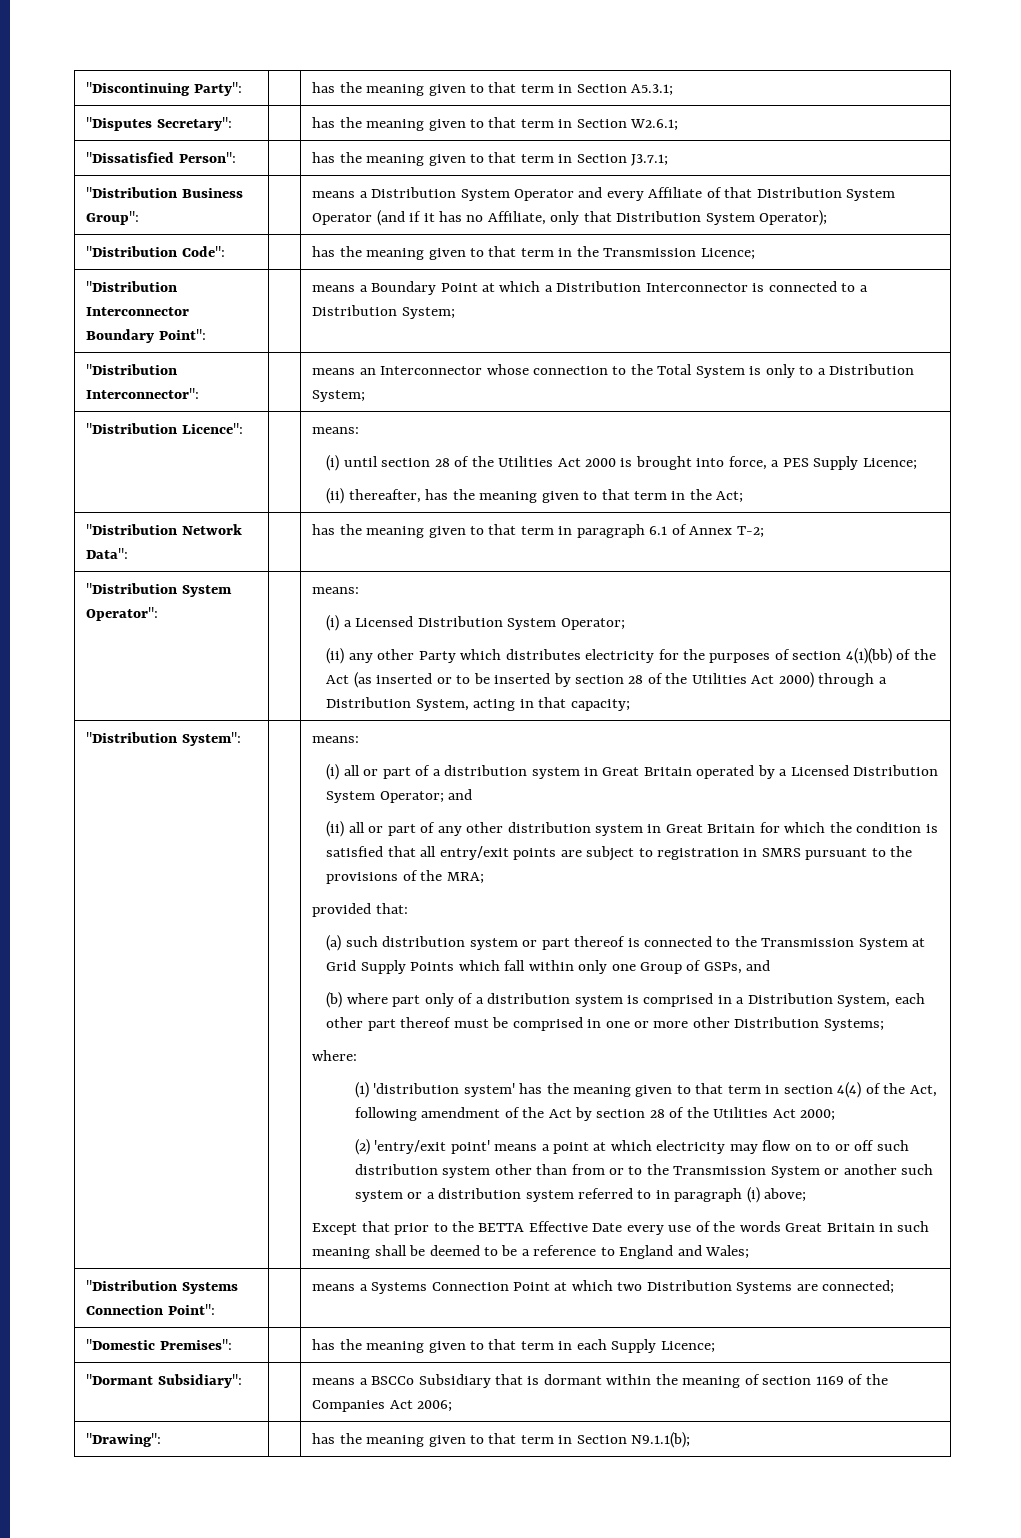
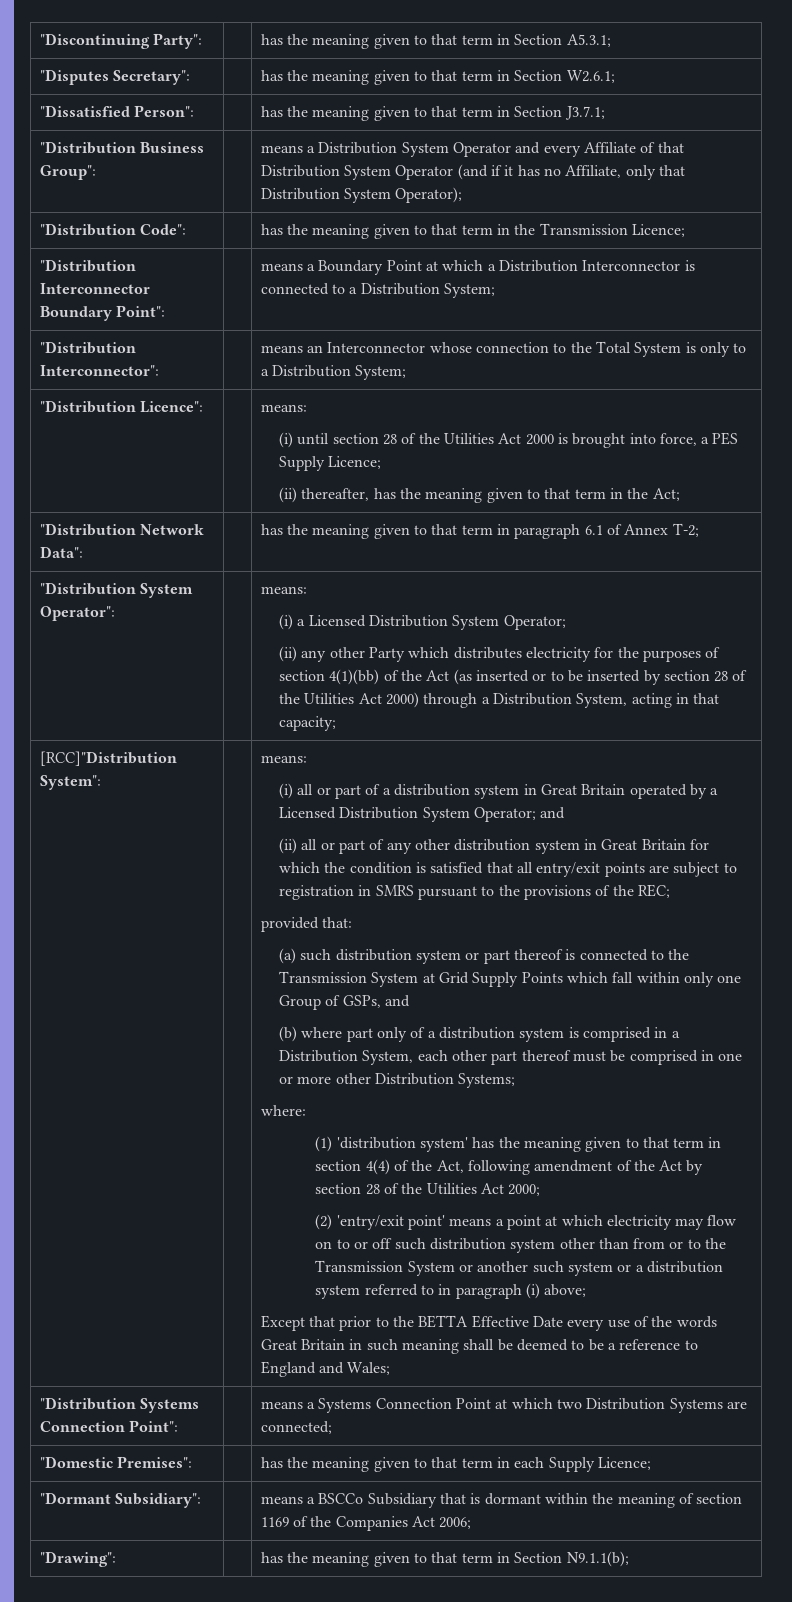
- "Distribution System":
+ [RCC]"Distribution System":
- (ii) all or part of any other distribution system in Great Britain for which the condition is satisfied that all entry/exit points are subject to registration in SMRS pursuant to the provisions of the MRA;
+ (ii) all or part of any other distribution system in Great Britain for which the condition is satisfied that all entry/exit points are subject to registration in SMRS pursuant to the provisions of the REC;

